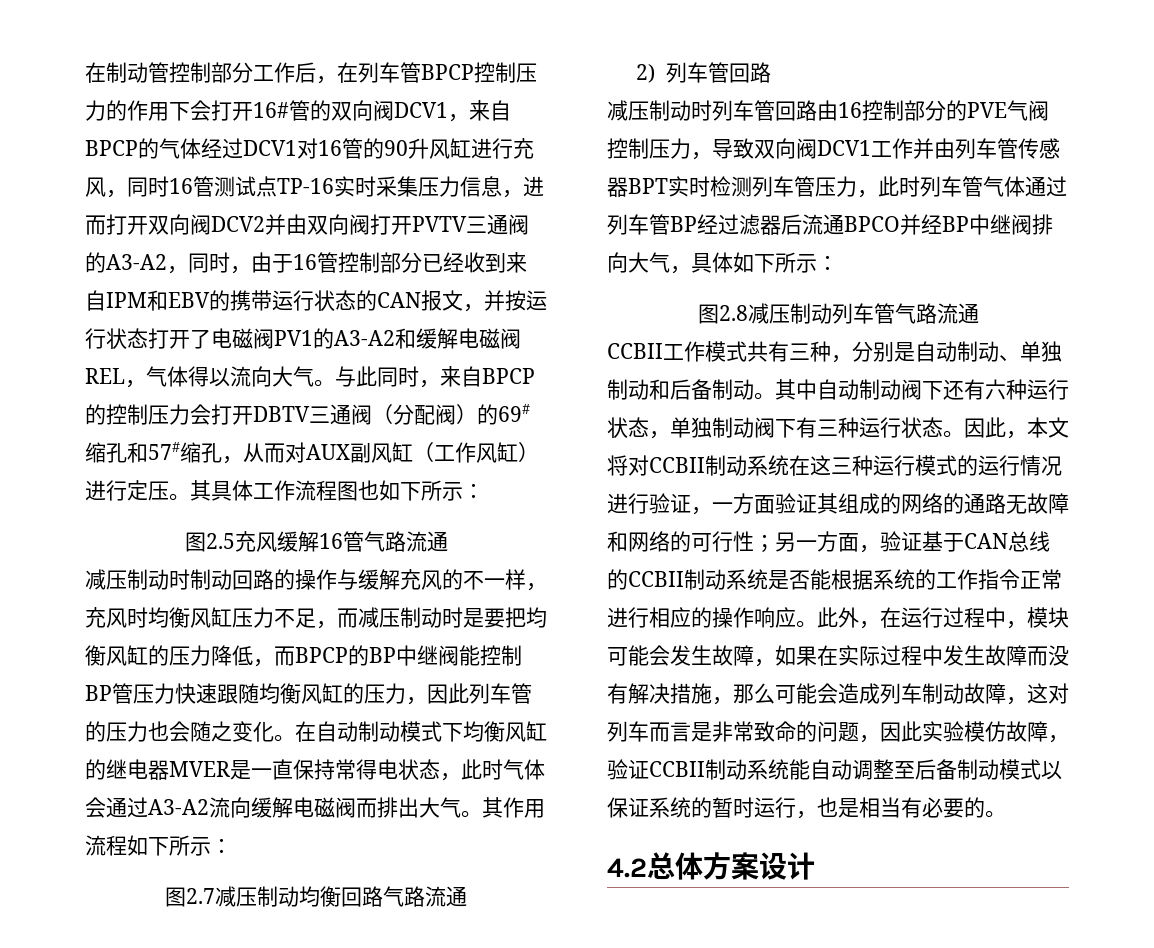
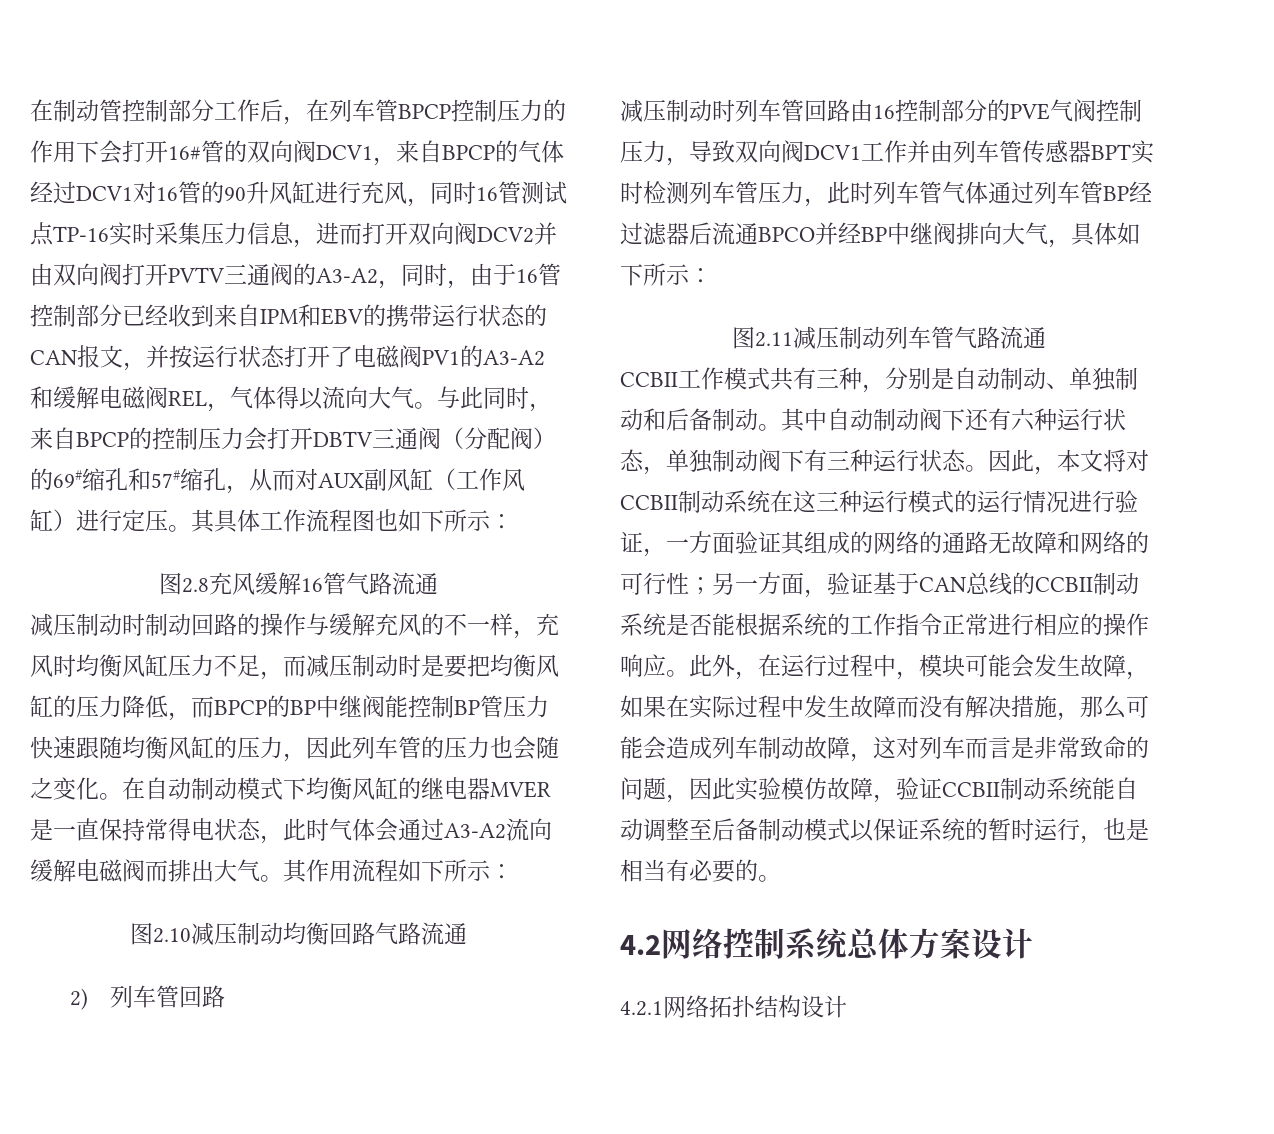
- 图2.5充风缓解16管气路流通
+ 图2.8充风缓解16管气路流通
- 图2.7减压制动均衡回路气路流通
+ 图2.10减压制动均衡回路气路流通
- 图2.8减压制动列车管气路流通
+ 图2.11减压制动列车管气路流通
- 4.2总体方案设计
+ 4.2网络控制系统总体方案设计
+ 4.2.1网络拓扑结构设计

